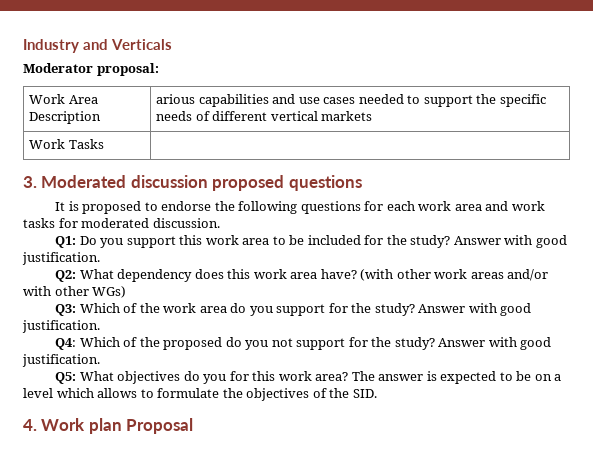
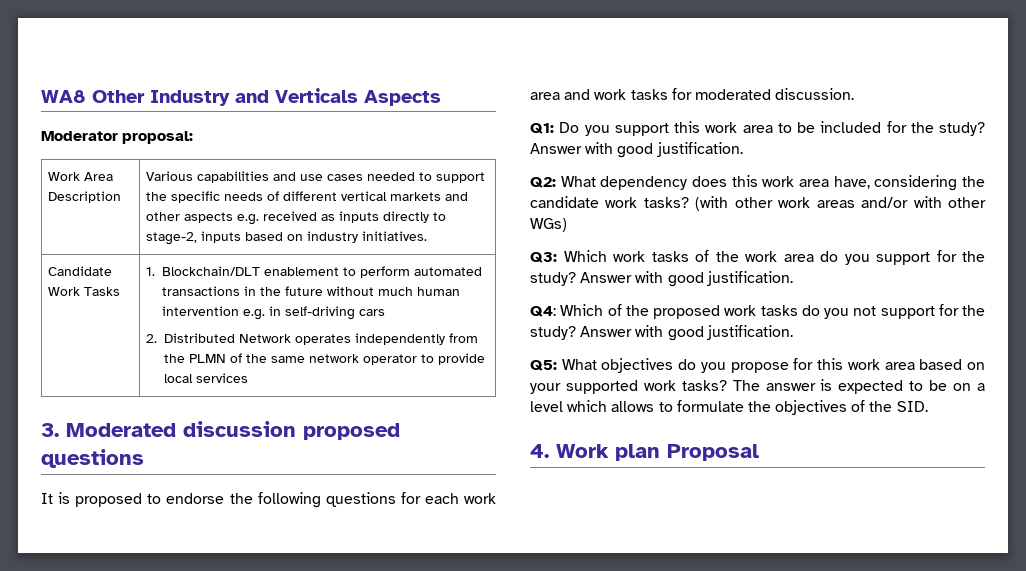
- Industry and Verticals
+ WA8 Other Industry and Verticals Aspects
- Work Area Description | arious capabilities and use cases needed to support the specific needs of different vertical markets
- Work Tasks |
+ Work Area Description | Various capabilities and use cases needed to support the specific needs of different vertical markets and other aspects e.g. received as inputs directly to stage-2, inputs based on industry initiatives.
+ Candidate Work Tasks | 1. Blockchain/DLT enablement to perform automated transactions in the future without much human intervention e.g. in self-driving cars
+ 2. Distributed Network operates independently from the PLMN of the same network operator to provide local services
- Q2: What dependency does this work area have?
+ Q2: What dependency does this work area have, considering the candidate work tasks?
- Q3: Which of the work area do you support for the study?
+ Q3: Which work tasks of the work area do you support for the study?
- Q4: Which of the proposed do you not support for the study?
+ Q4: Which of the proposed work tasks do you not support for the study?
- Q5: What objectives do you for this work area?
+ Q5: What objectives do you propose for this work area based on your supported work tasks?

